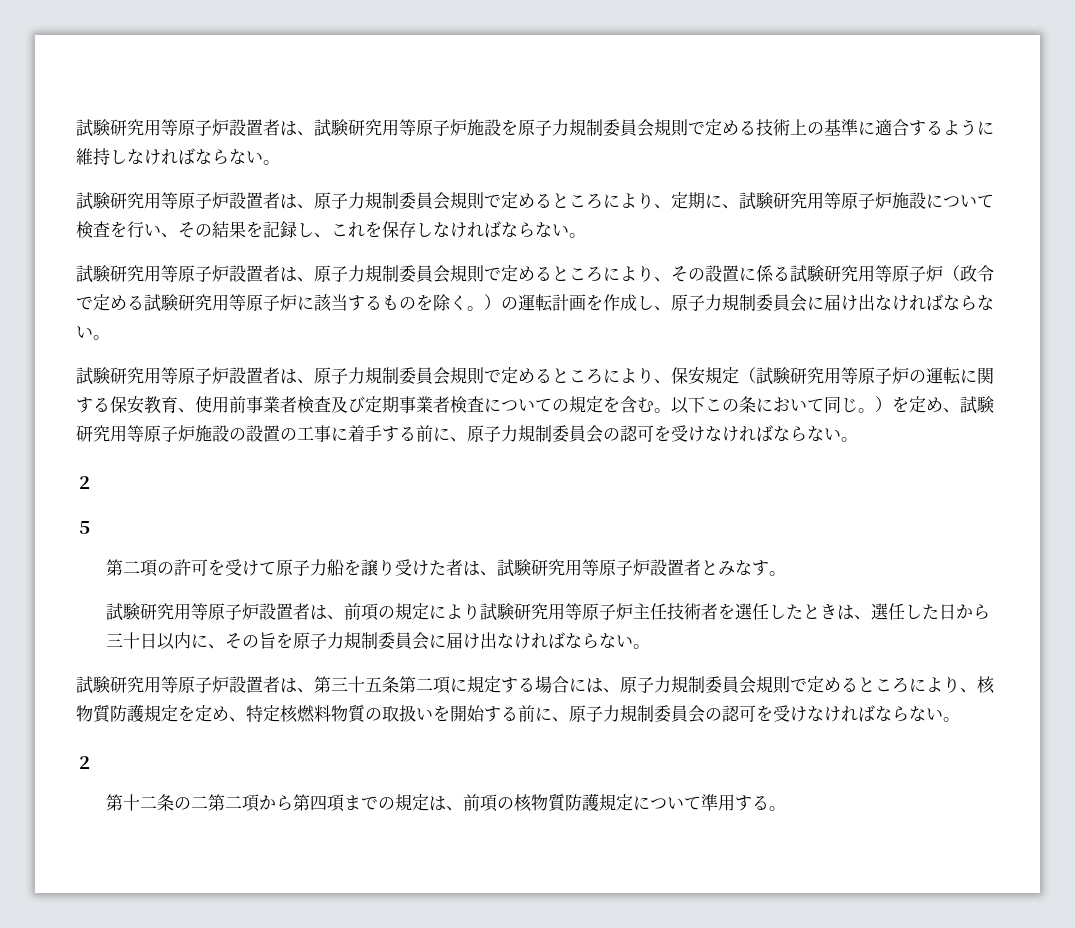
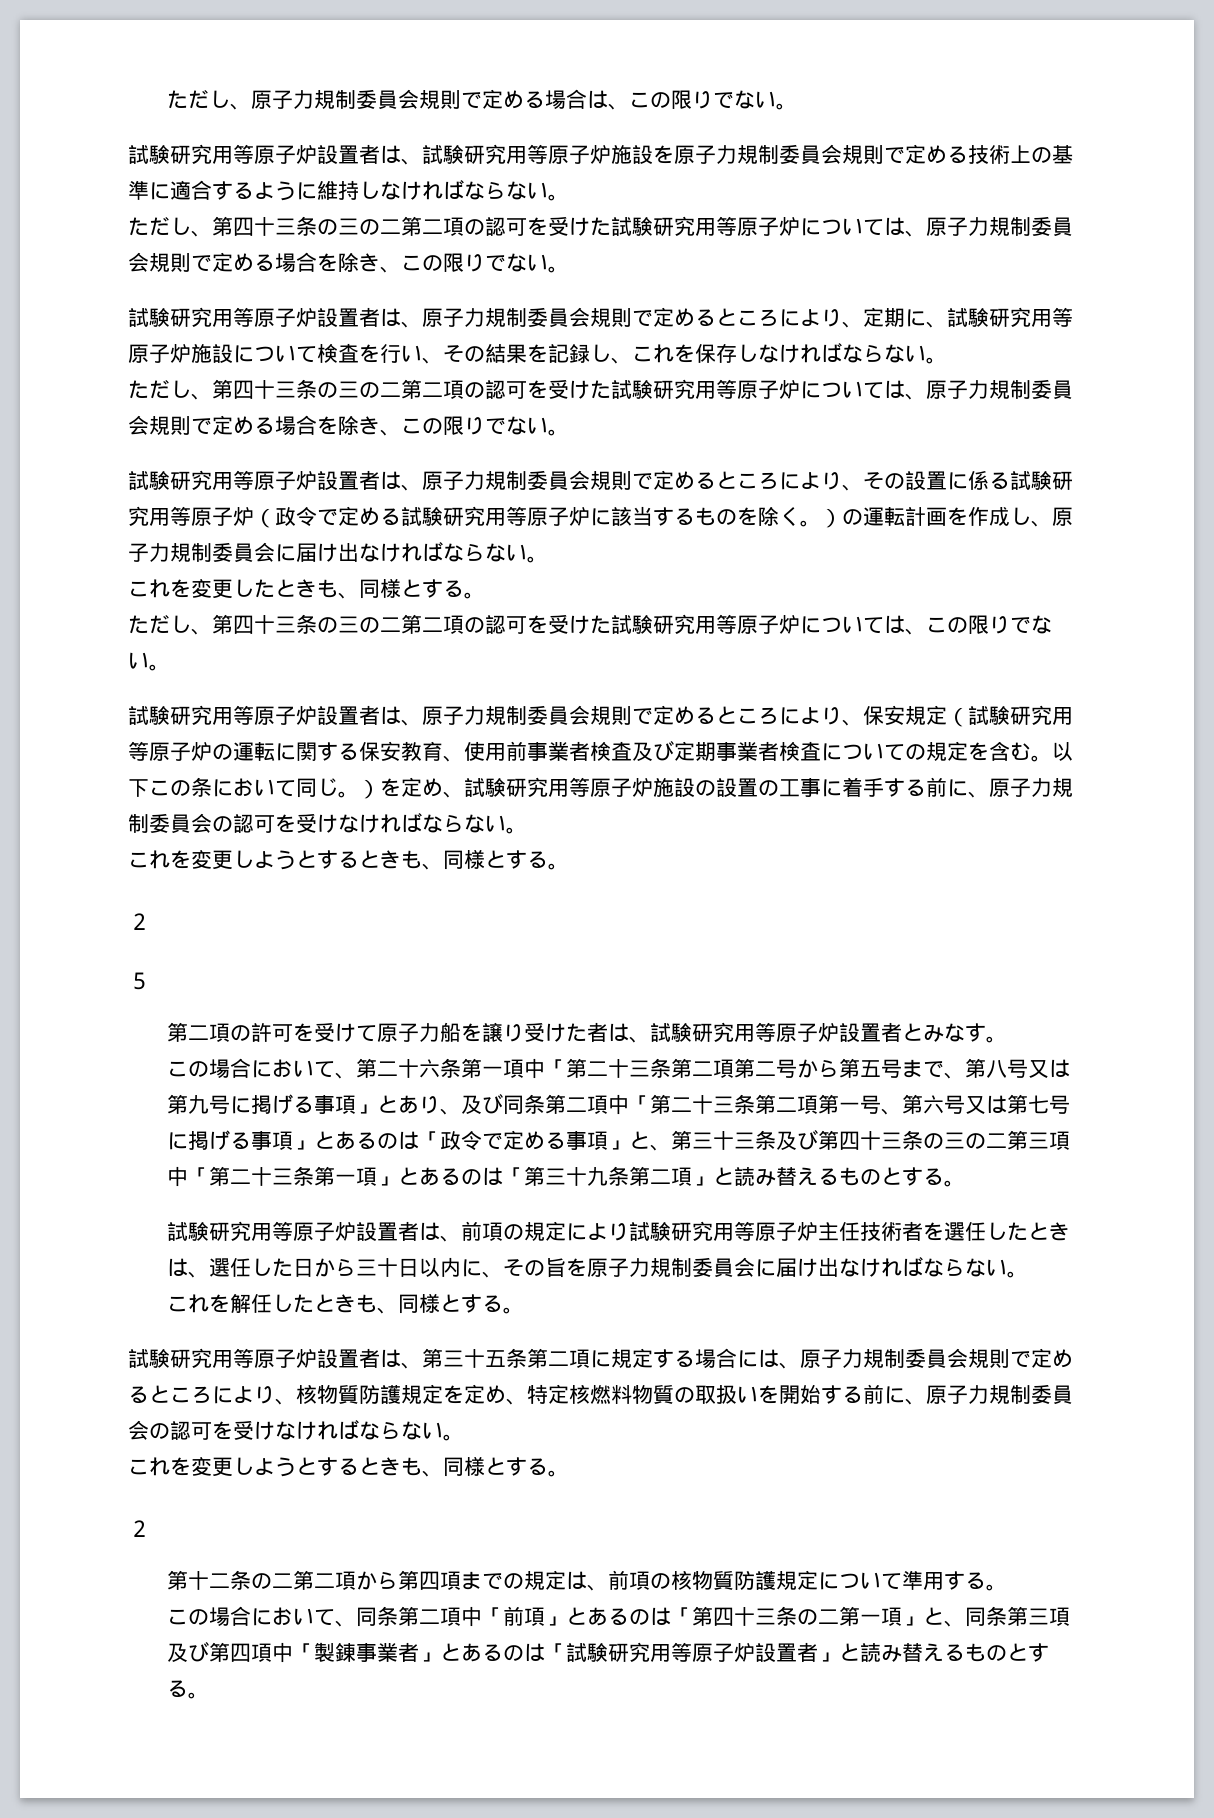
+ ただし、原子力規制委員会規則で定める場合は、この限りでない。
  試験研究用等原子炉設置者は、試験研究用等原子炉施設を原子力規制委員会規則で定める技術上の基準に適合するように維持しなければならない。
+ ただし、第四十三条の三の二第二項の認可を受けた試験研究用等原子炉については、原子力規制委員会規則で定める場合を除き、この限りでない。
  試験研究用等原子炉設置者は、原子力規制委員会規則で定めるところにより、定期に、試験研究用等原子炉施設について検査を行い、その結果を記録し、これを保存しなければならない。
+ ただし、第四十三条の三の二第二項の認可を受けた試験研究用等原子炉については、原子力規制委員会規則で定める場合を除き、この限りでない。
+ これを変更したときも、同様とする。
+ ただし、第四十三条の三の二第二項の認可を受けた試験研究用等原子炉については、この限りでない。
  以下この条において同じ。）を定め、試験研究用等原子炉施設の設置の工事に着手する前に、原子力規制委員会の認可を受けなければならない。
+ これを変更しようとするときも、同様とする。
+ この場合において、第二十六条第一項中「第二十三条第二項第二号から第五号まで、第八号又は第九号に掲げる事項」とあり、及び同条第二項中「第二十三条第二項第一号、第六号又は第七号に掲げる事項」とあるのは「政令で定める事項」と、第三十三条及び第四十三条の三の二第三項中「第二十三条第一項」とあるのは「第三十九条第二項」と読み替えるものとする。
+ これを解任したときも、同様とする。
  試験研究用等原子炉設置者は、第三十五条第二項に規定する場合には、原子力規制委員会規則で定めるところにより、核物質防護規定を定め、特定核燃料物質の取扱いを開始する前に、原子力規制委員会の認可を受けなければならない。
+ これを変更しようとするときも、同様とする。
+ この場合において、同条第二項中「前項」とあるのは「第四十三条の二第一項」と、同条第三項及び第四項中「製錬事業者」とあるのは「試験研究用等原子炉設置者」と読み替えるものとする。

